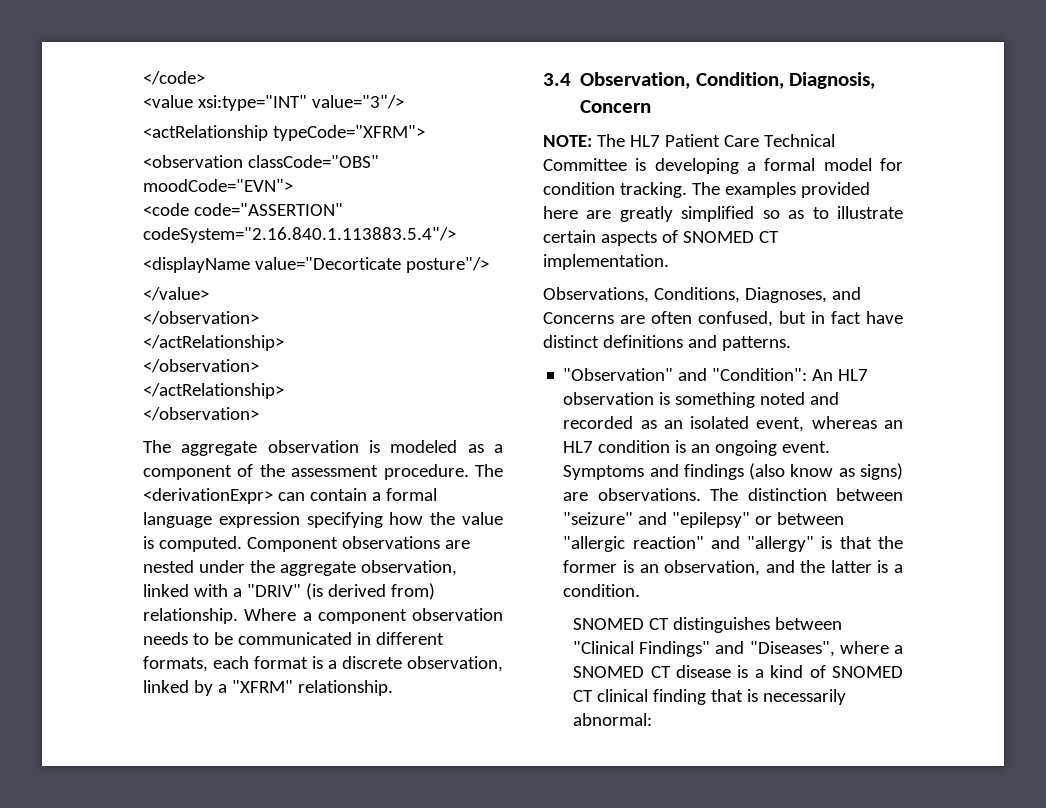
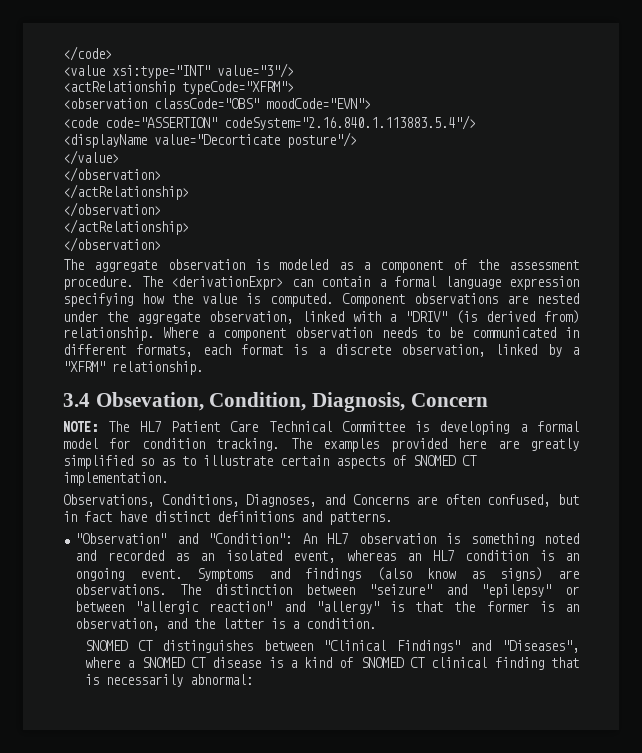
- 3.4 Observation, Condition, Diagnosis, Concern
+ 3.4 Obsevation, Condition, Diagnosis, Concern

